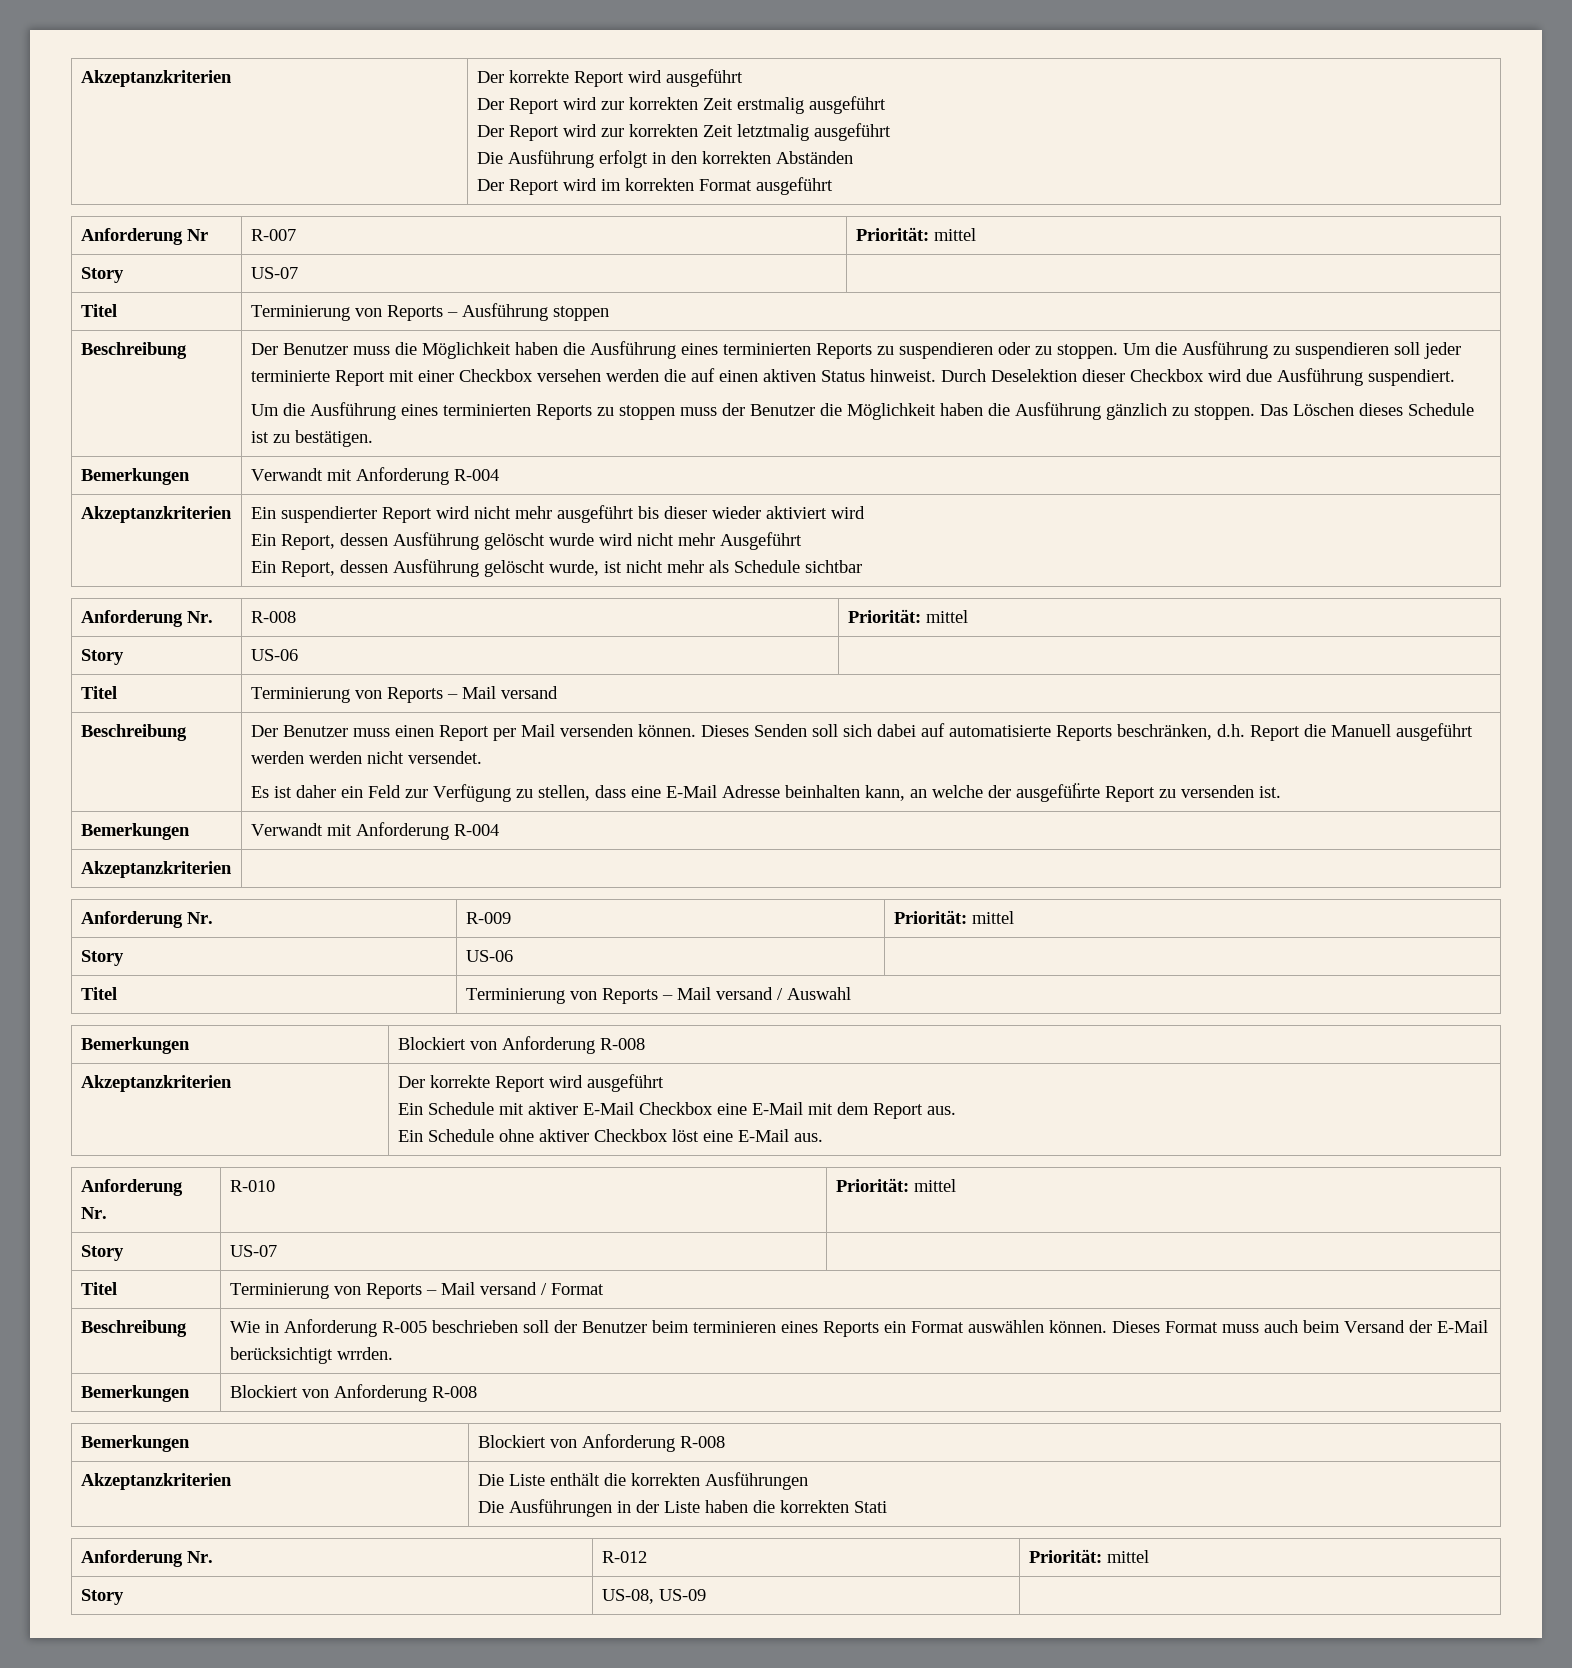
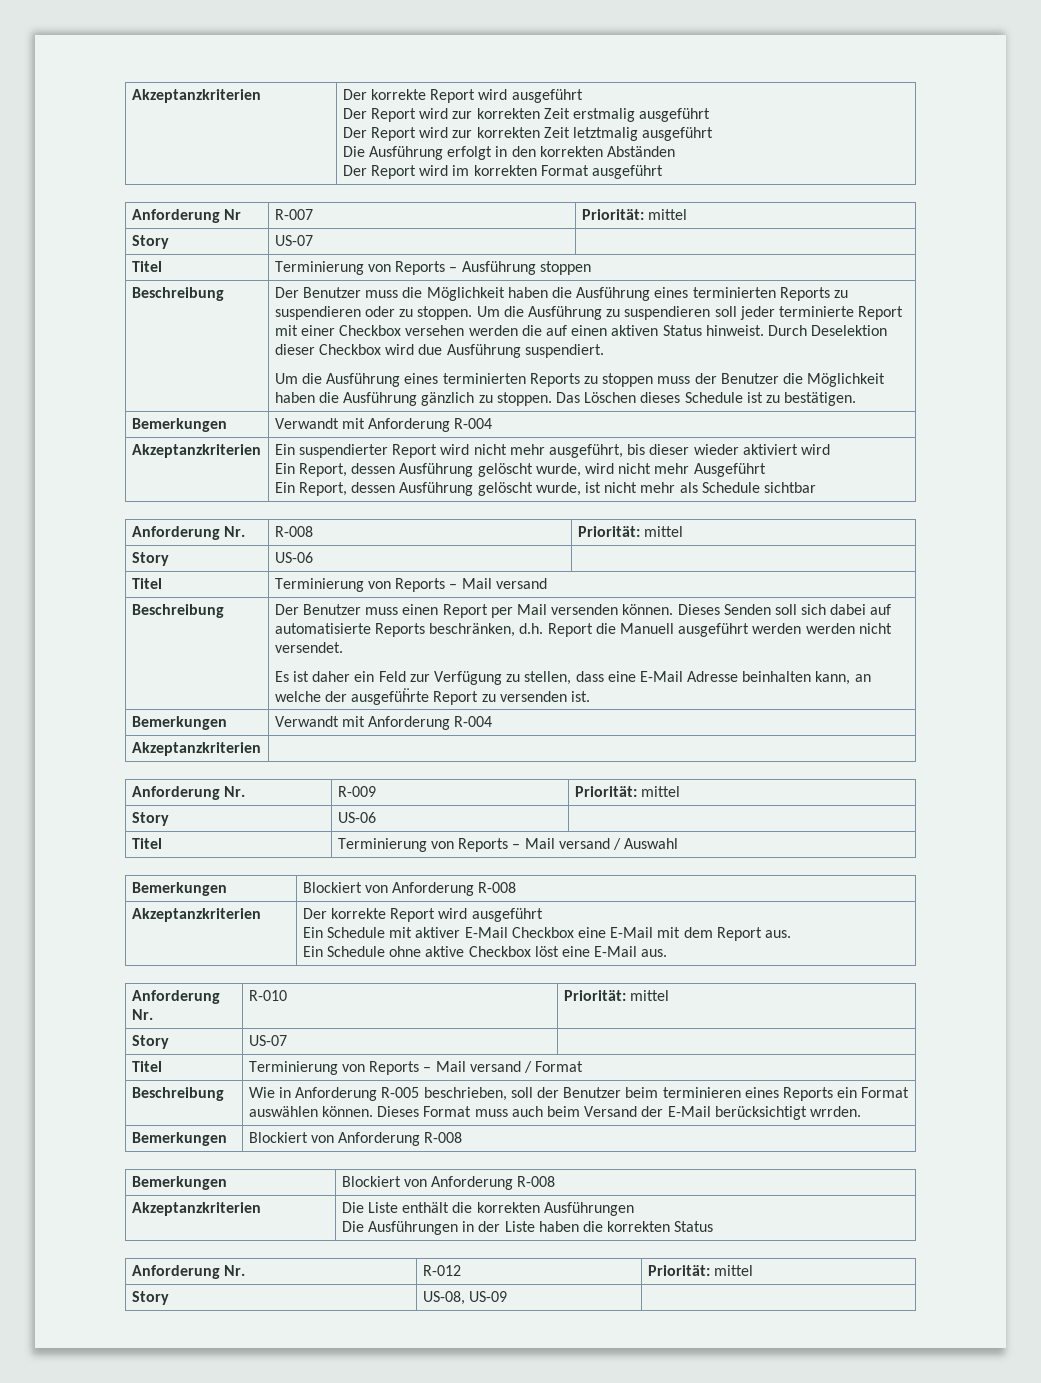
- Akzeptanzkriterien | Ein suspendierter Report wird nicht mehr ausgeführt bis dieser wieder aktiviert wird
- Ein Report, dessen Ausführung gelöscht wurde wird nicht mehr Ausgeführt
+ Akzeptanzkriterien | Ein suspendierter Report wird nicht mehr ausgeführt, bis dieser wieder aktiviert wird
+ Ein Report, dessen Ausführung gelöscht wurde, wird nicht mehr Ausgeführt
  Titel | Terminierung von Reports – Mail versand / Auswahl
  Bemerkungen | Blockiert von Anforderung R-008
  Akzeptanzkriterien | Der korrekte Report wird ausgeführt
  Ein Schedule mit aktiver E-Mail Checkbox eine E-Mail mit dem Report aus.
- Ein Schedule ohne aktiver Checkbox löst eine E-Mail aus.
+ Ein Schedule ohne aktive Checkbox löst eine E-Mail aus.
- Beschreibung | Wie in Anforderung R-005 beschrieben soll der Benutzer beim terminieren eines Reports ein Format auswählen können. Dieses Format muss auch beim Versand der E-Mail berücksichtigt wrrden.
+ Beschreibung | Wie in Anforderung R-005 beschrieben, soll der Benutzer beim terminieren eines Reports ein Format auswählen können. Dieses Format muss auch beim Versand der E-Mail berücksichtigt wrrden.
  Akzeptanzkriterien | Die Liste enthält die korrekten Ausführungen
- Die Ausführungen in der Liste haben die korrekten Stati
+ Die Ausführungen in der Liste haben die korrekten Status

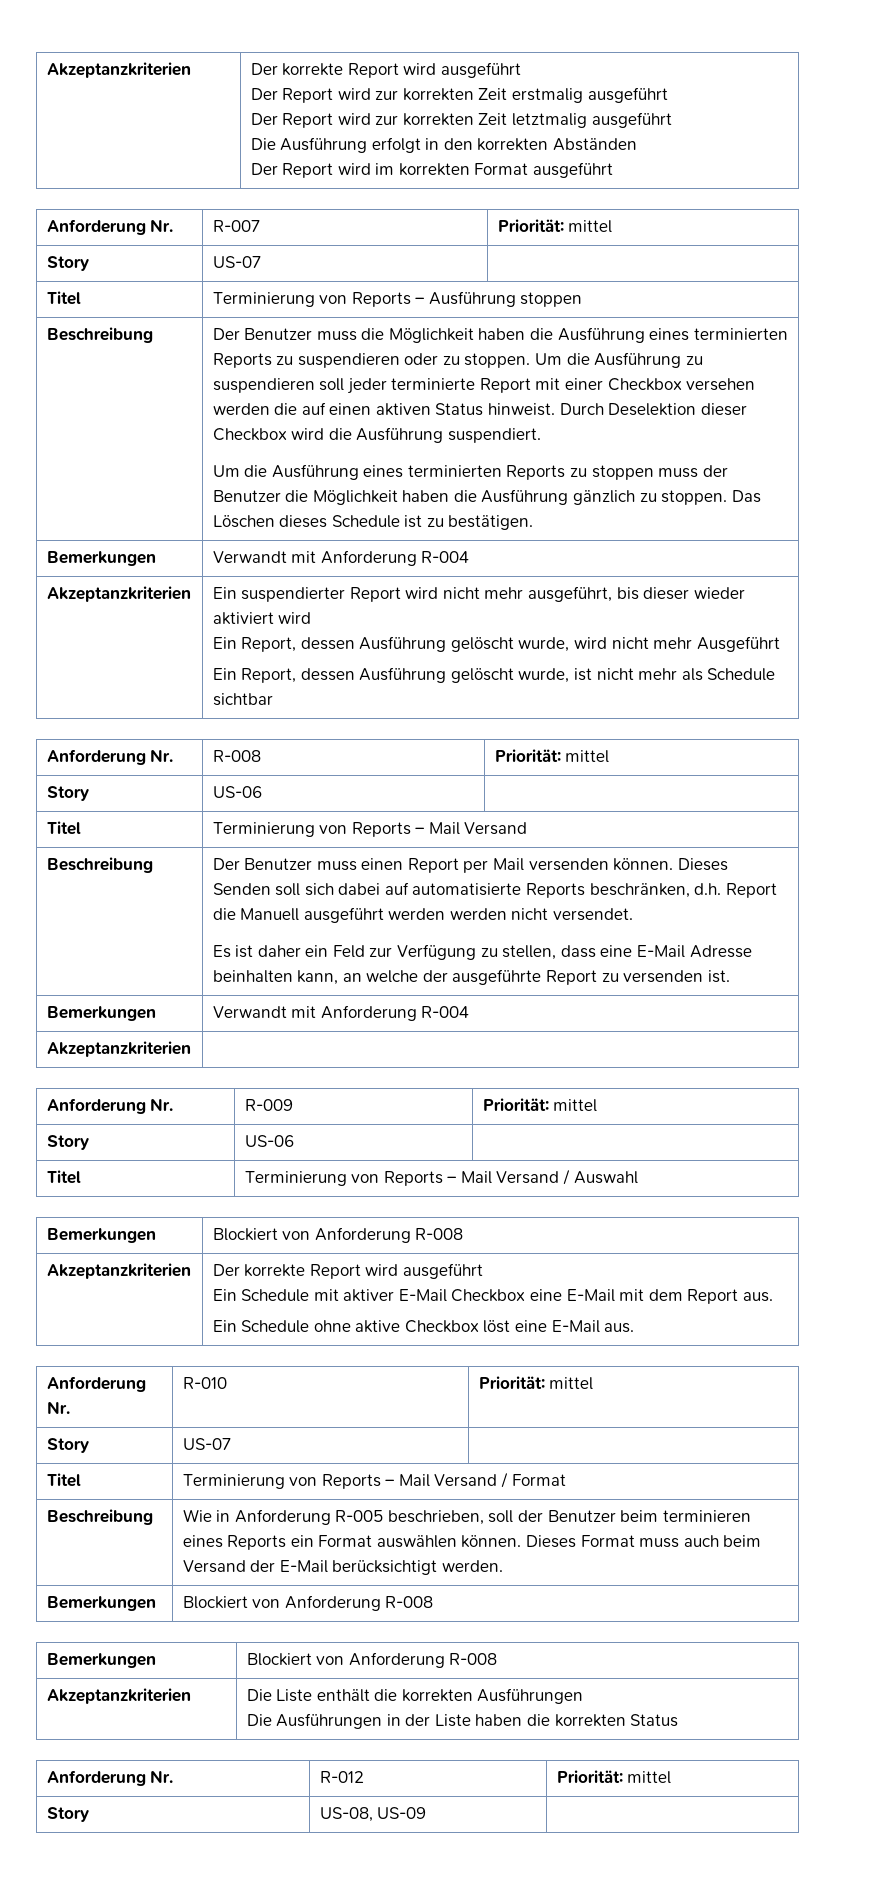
- Anforderung Nr | R-007 | Priorität: mittel
+ Anforderung Nr. | R-007 | Priorität: mittel
- Durch Deselektion dieser Checkbox wird due Ausführung suspendiert.
+ Durch Deselektion dieser Checkbox wird die Ausführung suspendiert.
  Anforderung Nr. | R-008 | Priorität: mittel
  Story | US-06 |
- Titel | Terminierung von Reports – Mail versand
+ Titel | Terminierung von Reports – Mail Versand
- Es ist daher ein Feld zur Verfügung zu stellen, dass eine E-Mail Adresse beinhalten kann, an welche der ausgefüḧrte Report zu versenden ist.
+ Es ist daher ein Feld zur Verfügung zu stellen, dass eine E-Mail Adresse beinhalten kann, an welche der ausgeführte Report zu versenden ist.
- Titel | Terminierung von Reports – Mail versand / Auswahl
+ Titel | Terminierung von Reports – Mail Versand / Auswahl
- Titel | Terminierung von Reports – Mail versand / Format
+ Titel | Terminierung von Reports – Mail Versand / Format
- Beschreibung | Wie in Anforderung R-005 beschrieben, soll der Benutzer beim terminieren eines Reports ein Format auswählen können. Dieses Format muss auch beim Versand der E-Mail berücksichtigt wrrden.
+ Beschreibung | Wie in Anforderung R-005 beschrieben, soll der Benutzer beim terminieren eines Reports ein Format auswählen können. Dieses Format muss auch beim Versand der E-Mail berücksichtigt werden.

